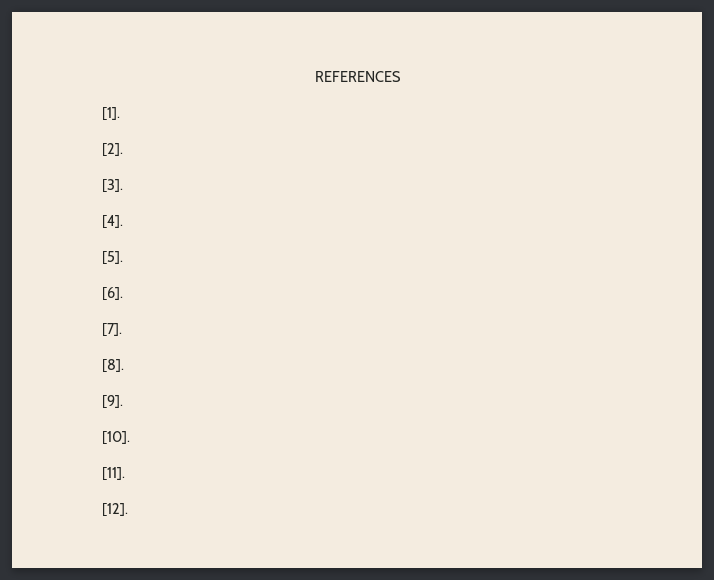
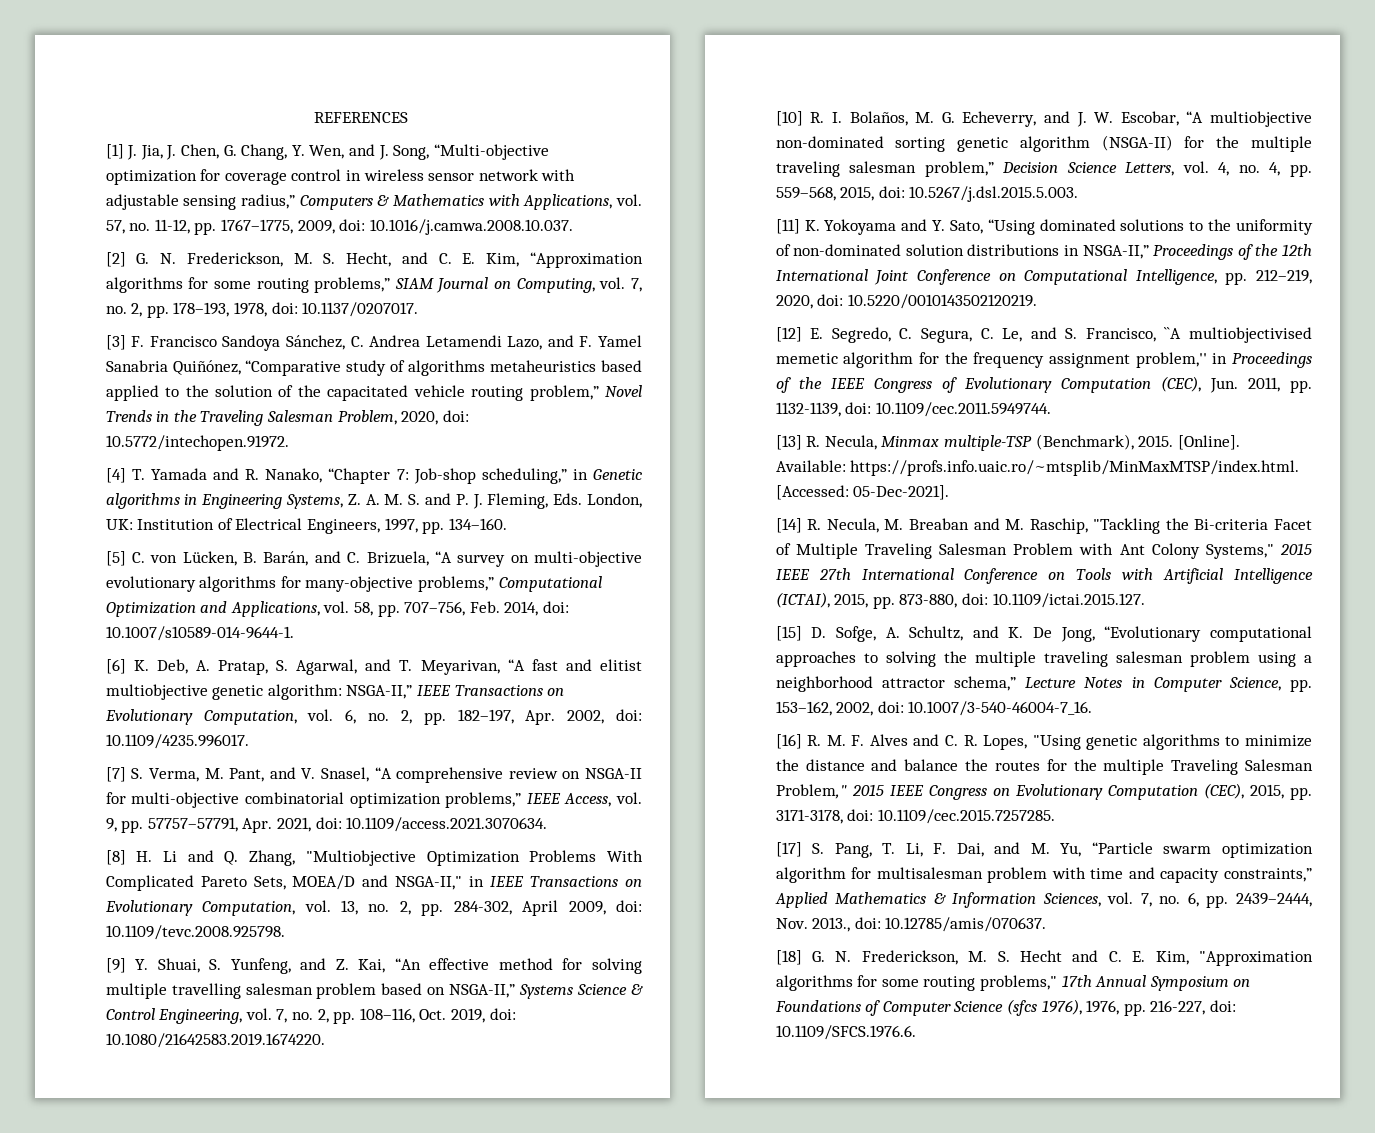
- [1].
- [2].
- [3].
- [4].
- [5].
- [6].
- [7].
- [8].
- [9].
- [10].
- [11].
- [12].
+ [1] J. Jia, J. Chen, G. Chang, Y. Wen, and J. Song, “Multi-objective optimization for coverage control in wireless sensor network with adjustable sensing radius,” Computers & Mathematics with Applications, vol. 57, no. 11-12, pp. 1767–1775, 2009, doi: 10.1016/j.camwa.2008.10.037.
+ [2] G. N. Frederickson, M. S. Hecht, and C. E. Kim, “Approximation algorithms for some routing problems,” SIAM Journal on Computing, vol. 7, no. 2, pp. 178–193, 1978, doi: 10.1137/0207017.
+ [3] F. Francisco Sandoya Sánchez, C. Andrea Letamendi Lazo, and F. Yamel Sanabria Quiñónez, “Comparative study of algorithms metaheuristics based applied to the solution of the capacitated vehicle routing problem,” Novel Trends in the Traveling Salesman Problem, 2020, doi: 10.5772/intechopen.91972.
+ [4] T. Yamada and R. Nanako, “Chapter 7: Job-shop scheduling,” in Genetic algorithms in Engineering Systems, Z. A. M. S. and P. J. Fleming, Eds. London, UK: Institution of Electrical Engineers, 1997, pp. 134–160.
+ [5] C. von Lücken, B. Barán, and C. Brizuela, “A survey on multi-objective evolutionary algorithms for many-objective problems,” Computational Optimization and Applications, vol. 58, pp. 707–756, Feb. 2014, doi: 10.1007/s10589-014-9644-1.
+ [6] K. Deb, A. Pratap, S. Agarwal, and T. Meyarivan, “A fast and elitist multiobjective genetic algorithm: NSGA-II,” IEEE Transactions on Evolutionary Computation, vol. 6, no. 2, pp. 182–197, Apr. 2002, doi: 10.1109/4235.996017.
+ [7] S. Verma, M. Pant, and V. Snasel, “A comprehensive review on NSGA-II for multi-objective combinatorial optimization problems,” IEEE Access, vol. 9, pp. 57757–57791, Apr. 2021, doi: 10.1109/access.2021.3070634.
+ [8] H. Li and Q. Zhang, "Multiobjective Optimization Problems With Complicated Pareto Sets, MOEA/D and NSGA-II," in IEEE Transactions on Evolutionary Computation, vol. 13, no. 2, pp. 284-302, April 2009, doi: 10.1109/tevc.2008.925798.
+ [9] Y. Shuai, S. Yunfeng, and Z. Kai, “An effective method for solving multiple travelling salesman problem based on NSGA-II,” Systems Science & Control Engineering, vol. 7, no. 2, pp. 108–116, Oct. 2019, doi: 10.1080/21642583.2019.1674220.
+ [10] R. I. Bolaños, M. G. Echeverry, and J. W. Escobar, “A multiobjective non-dominated sorting genetic algorithm (NSGA-II) for the multiple traveling salesman problem,” Decision Science Letters, vol. 4, no. 4, pp. 559–568, 2015, doi: 10.5267/j.dsl.2015.5.003.
+ [11] K. Yokoyama and Y. Sato, “Using dominated solutions to the uniformity of non-dominated solution distributions in NSGA-II,” Proceedings of the 12th International Joint Conference on Computational Intelligence, pp. 212–219, 2020, doi: 10.5220/0010143502120219.
+ [12] E. Segredo, C. Segura, C. Le, and S. Francisco, ``A multiobjectivised memetic algorithm for the frequency assignment problem,'' in Proceedings of the IEEE Congress of Evolutionary Computation (CEC), Jun. 2011, pp. 1132-1139, doi: 10.1109/cec.2011.5949744.
+ [13] R. Necula, Minmax multiple-TSP (Benchmark), 2015. [Online]. Available: https://profs.info.uaic.ro/~mtsplib/MinMaxMTSP/index.html. [Accessed: 05-Dec-2021].
+ [14] R. Necula, M. Breaban and M. Raschip, "Tackling the Bi-criteria Facet of Multiple Traveling Salesman Problem with Ant Colony Systems," 2015 IEEE 27th International Conference on Tools with Artificial Intelligence (ICTAI), 2015, pp. 873-880, doi: 10.1109/ictai.2015.127.
+ [15] D. Sofge, A. Schultz, and K. De Jong, “Evolutionary computational approaches to solving the multiple traveling salesman problem using a neighborhood attractor schema,” Lecture Notes in Computer Science, pp. 153–162, 2002, doi: 10.1007/3-540-46004-7_16.
+ [16] R. M. F. Alves and C. R. Lopes, "Using genetic algorithms to minimize the distance and balance the routes for the multiple Traveling Salesman Problem," 2015 IEEE Congress on Evolutionary Computation (CEC), 2015, pp. 3171-3178, doi: 10.1109/cec.2015.7257285.
+ [17] S. Pang, T. Li, F. Dai, and M. Yu, “Particle swarm optimization algorithm for multisalesman problem with time and capacity constraints,” Applied Mathematics & Information Sciences, vol. 7, no. 6, pp. 2439–2444, Nov. 2013., doi: 10.12785/amis/070637.
+ [18] G. N. Frederickson, M. S. Hecht and C. E. Kim, "Approximation algorithms for some routing problems," 17th Annual Symposium on Foundations of Computer Science (sfcs 1976), 1976, pp. 216-227, doi: 10.1109/SFCS.1976.6.

